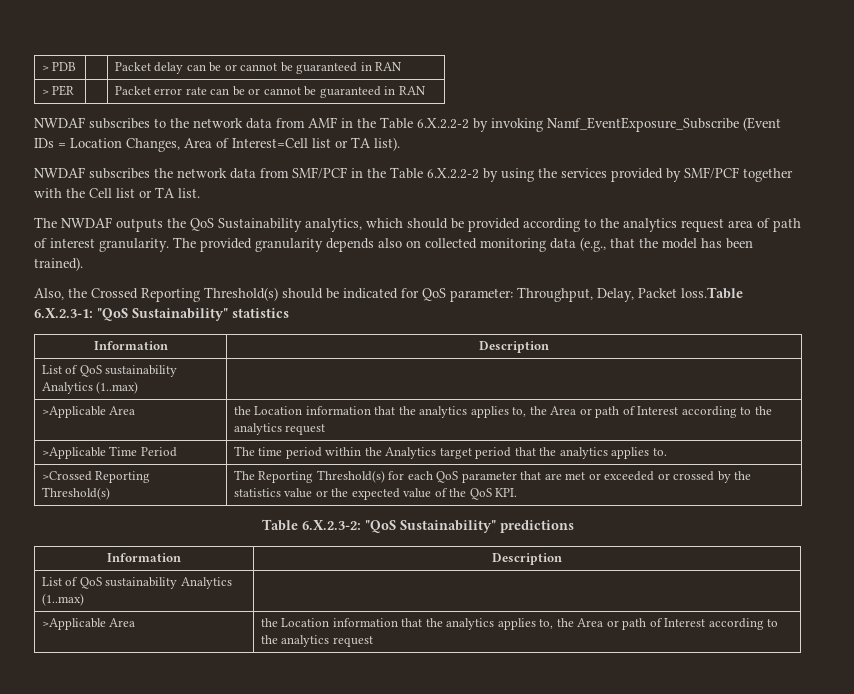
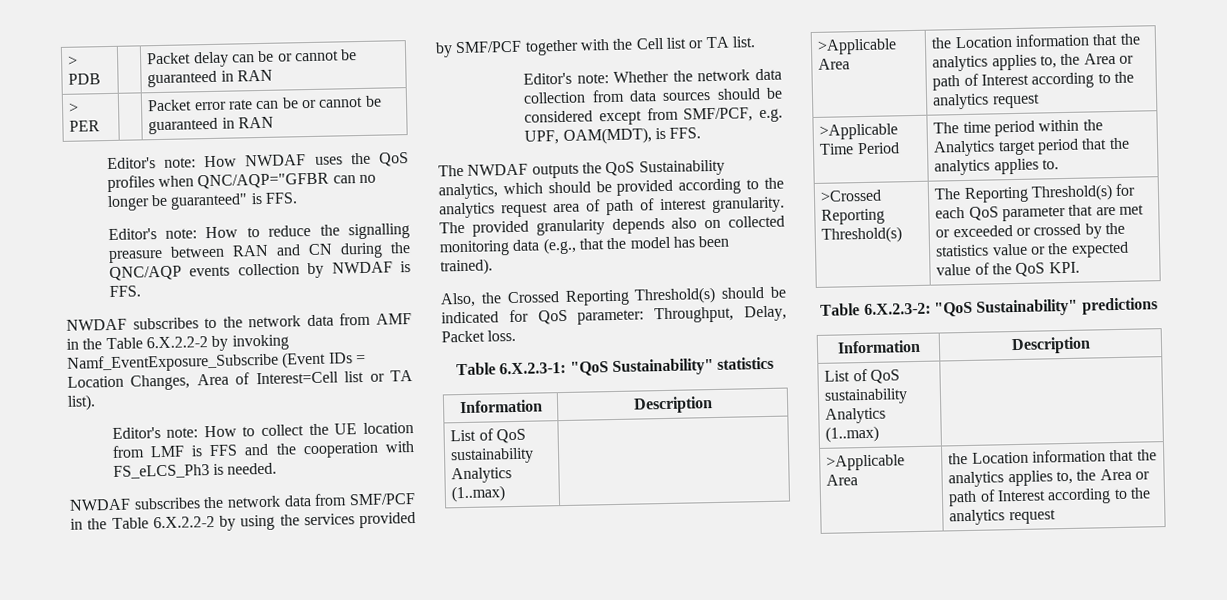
+ Editor's note: How NWDAF uses the QoS profiles when QNC/AQP="GFBR can no longer be guaranteed" is FFS.
+ Editor's note: How to reduce the signalling preasure between RAN and CN during the QNC/AQP events collection by NWDAF is FFS.
+ Editor's note: How to collect the UE location from LMF is FFS and the cooperation with FS_eLCS_Ph3 is needed.
+ Editor's note: Whether the network data collection from data sources should be considered except from SMF/PCF, e.g. UPF, OAM(MDT), is FFS.
- Also, the Crossed Reporting Threshold(s) should be indicated for QoS parameter: Throughput, Delay, Packet loss.Table 6.X.2.3-1: "QoS Sustainability" statistics
+ Also, the Crossed Reporting Threshold(s) should be indicated for QoS parameter: Throughput, Delay, Packet loss.
+ Table 6.X.2.3-1: "QoS Sustainability" statistics

